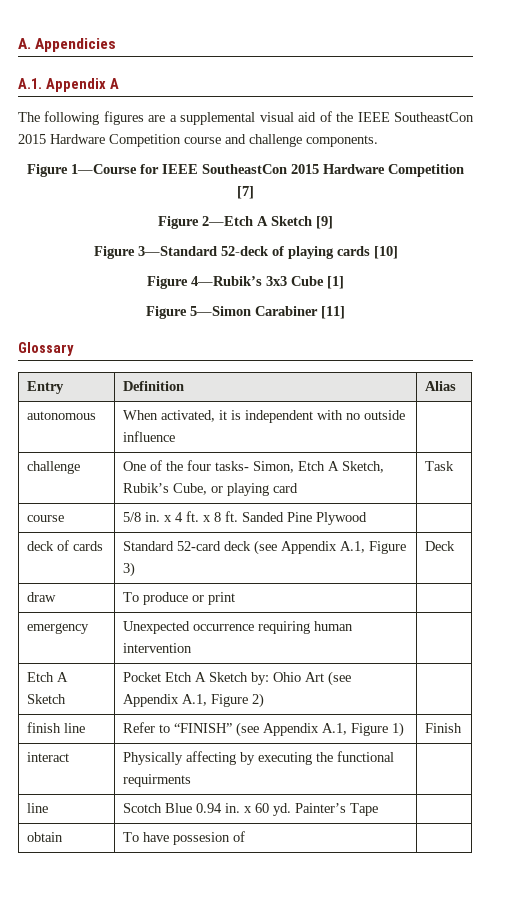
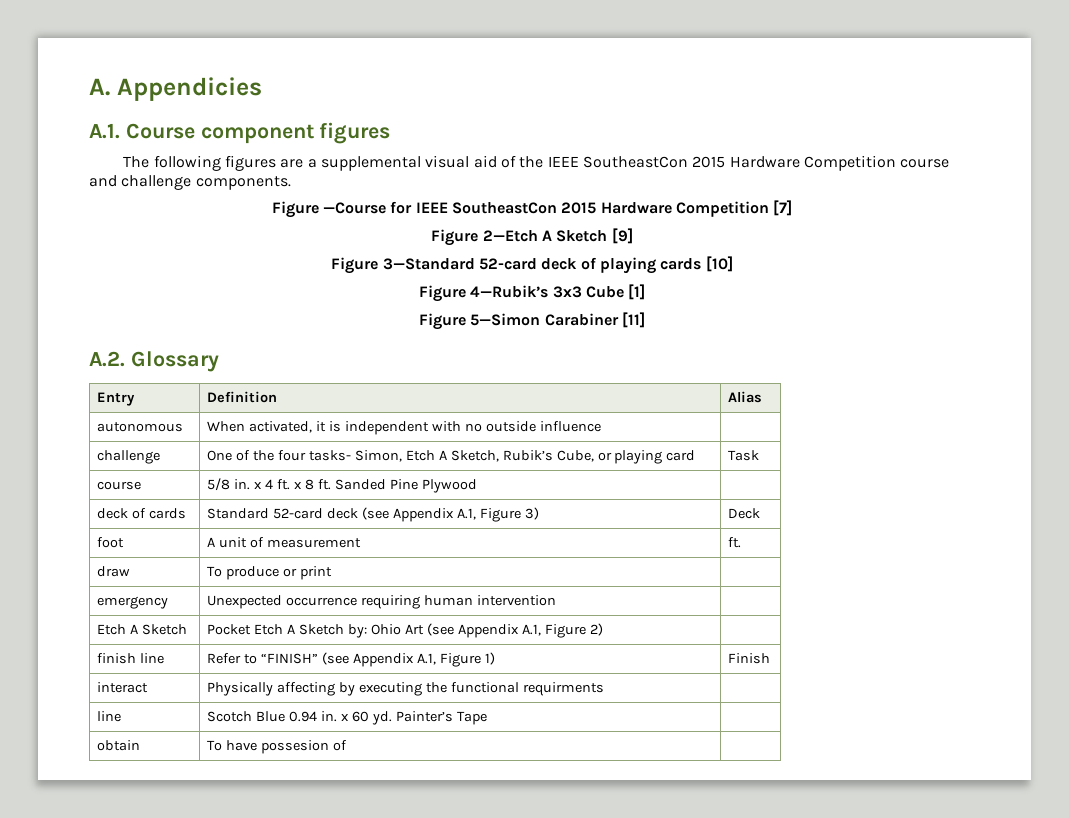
- A.1. Appendix A
+ A.1. Course component figures
- Figure 1—Course for IEEE SoutheastCon 2015 Hardware Competition [7]
+ Figure —Course for IEEE SoutheastCon 2015 Hardware Competition [7]
- Figure 3—Standard 52-deck of playing cards [10]
+ Figure 3—Standard 52-card deck of playing cards [10]
- Glossary
+ A.2. Glossary
+ foot | A unit of measurement | ft.

